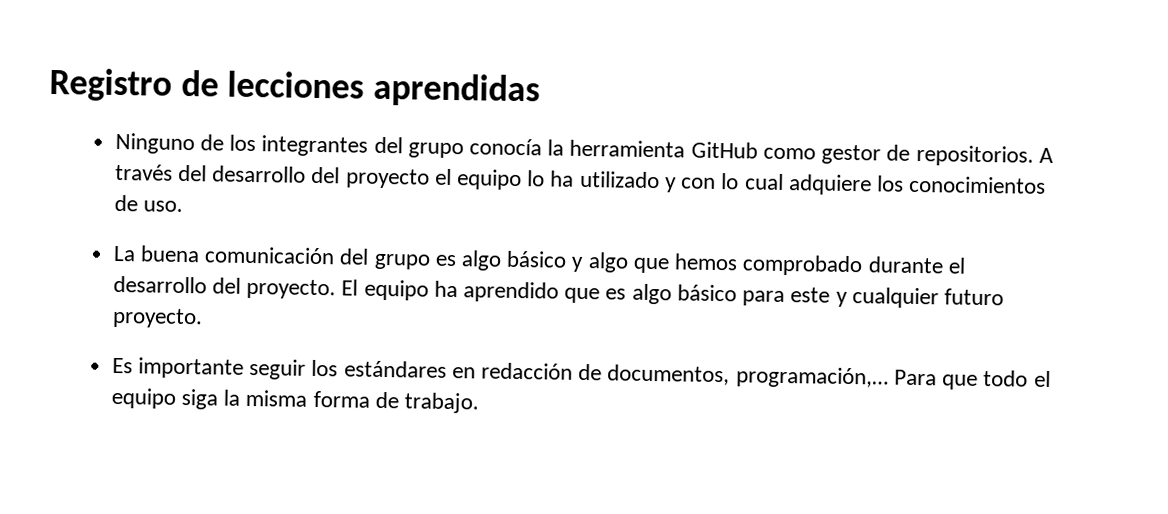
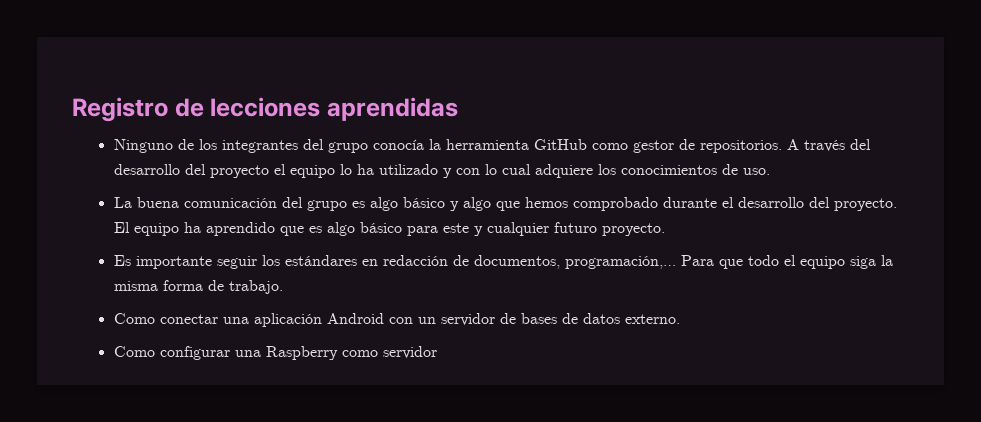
+ Como conectar una aplicación Android con un servidor de bases de datos externo.
+ Como configurar una Raspberry como servidor

